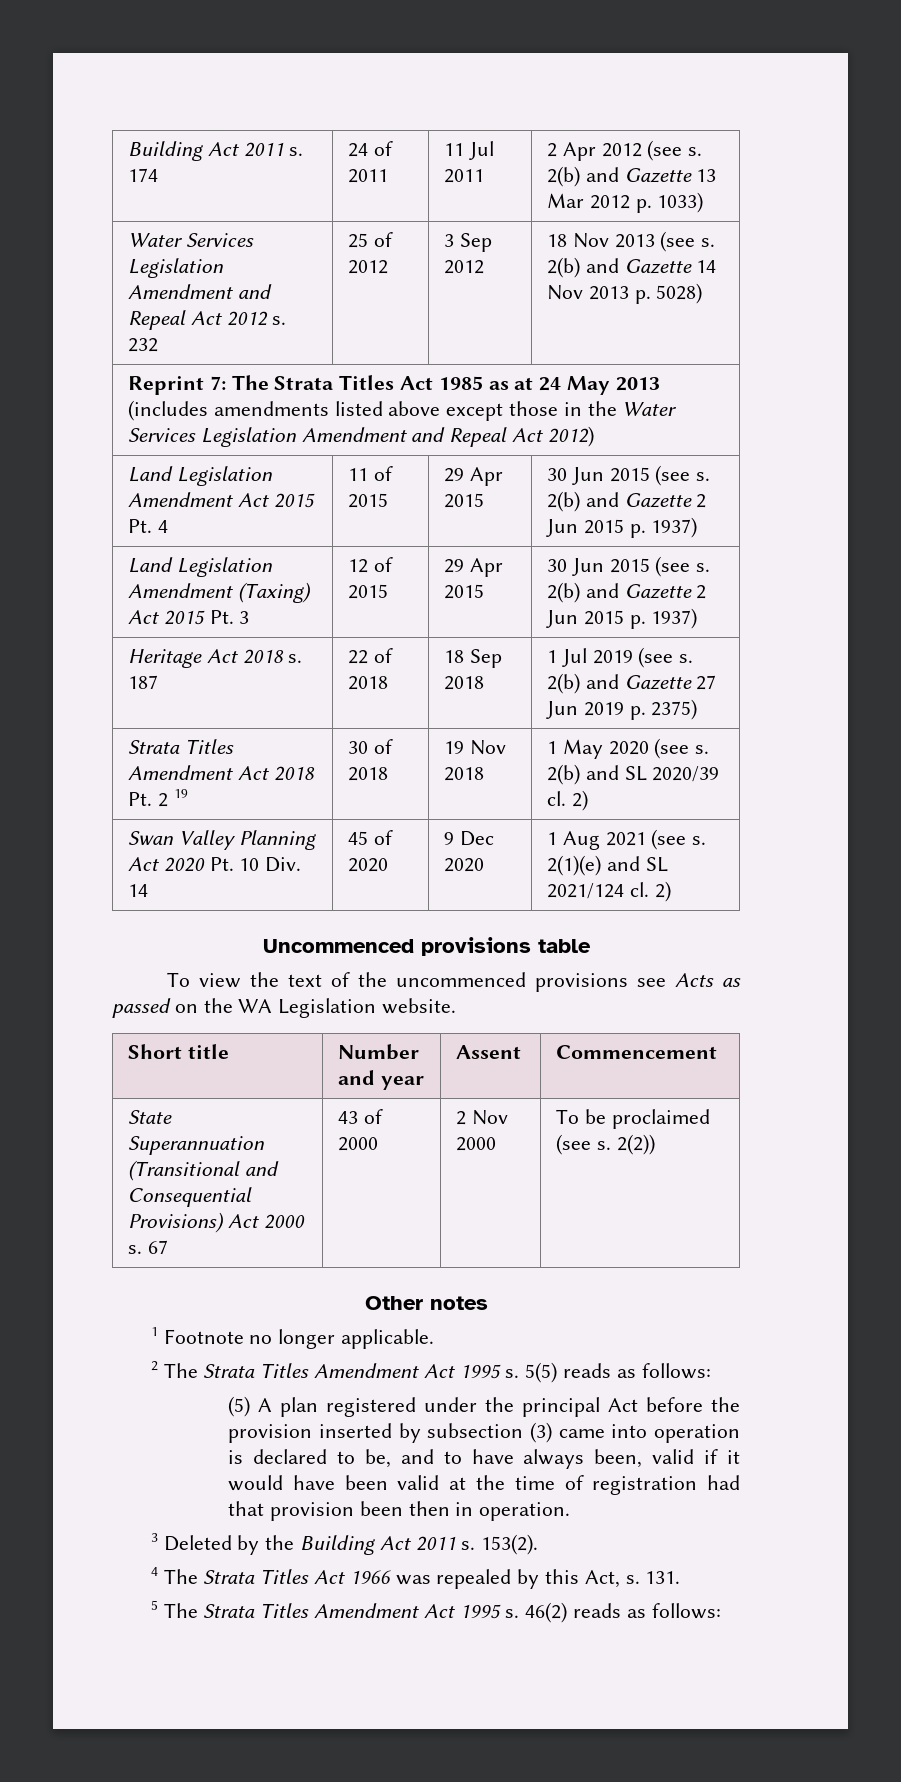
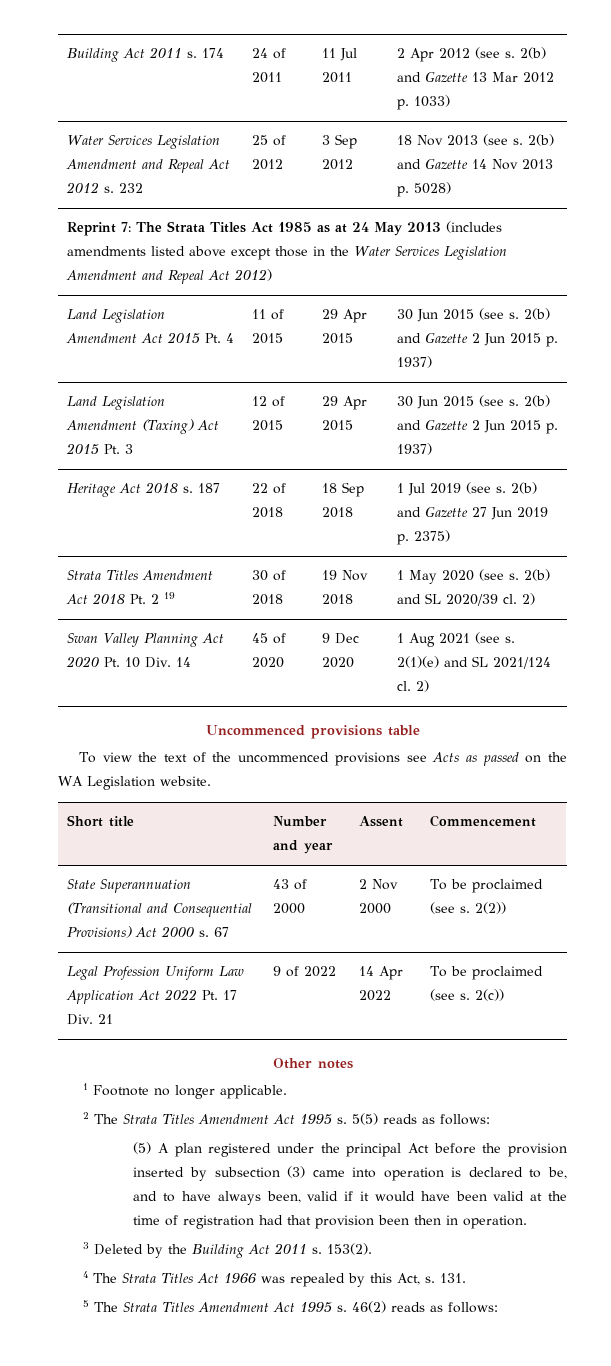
+ Legal Profession Uniform Law Application Act 2022 Pt. 17 Div. 21 | 9 of 2022 | 14 Apr 2022 | To be proclaimed (see s. 2(c))

